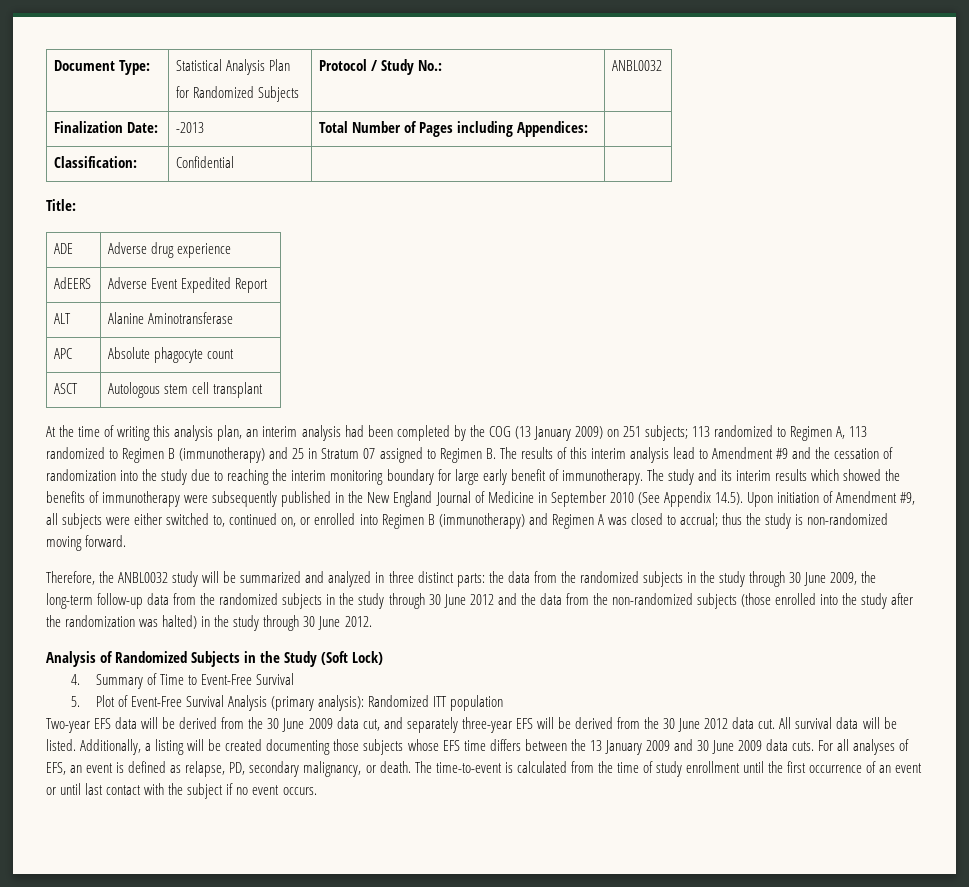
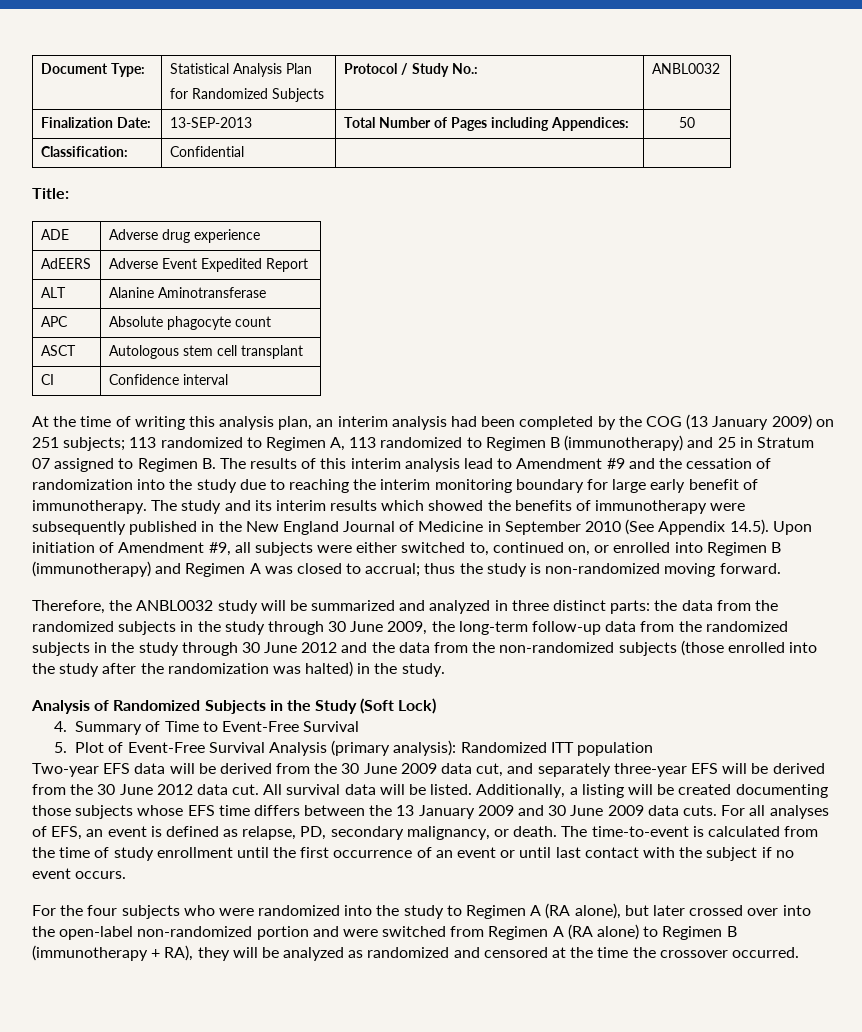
- Finalization Date: | -2013 | Total Number of Pages including Appendices: |
+ Finalization Date: | 13-SEP-2013 | Total Number of Pages including Appendices: | 50
+ CI | Confidence interval
- Therefore, the ANBL0032 study will be summarized and analyzed in three distinct parts: the data from the randomized subjects in the study through 30 June 2009, the long-term follow-up data from the randomized subjects in the study through 30 June 2012 and the data from the non-randomized subjects (those enrolled into the study after the randomization was halted) in the study through 30 June 2012.
+ Therefore, the ANBL0032 study will be summarized and analyzed in three distinct parts: the data from the randomized subjects in the study through 30 June 2009, the long-term follow-up data from the randomized subjects in the study through 30 June 2012 and the data from the non-randomized subjects (those enrolled into the study after the randomization was halted) in the study.
+ For the four subjects who were randomized into the study to Regimen A (RA alone), but later crossed over into the open-label non-randomized portion and were switched from Regimen A (RA alone) to Regimen B (immunotherapy + RA), they will be analyzed as randomized and censored at the time the crossover occurred.

